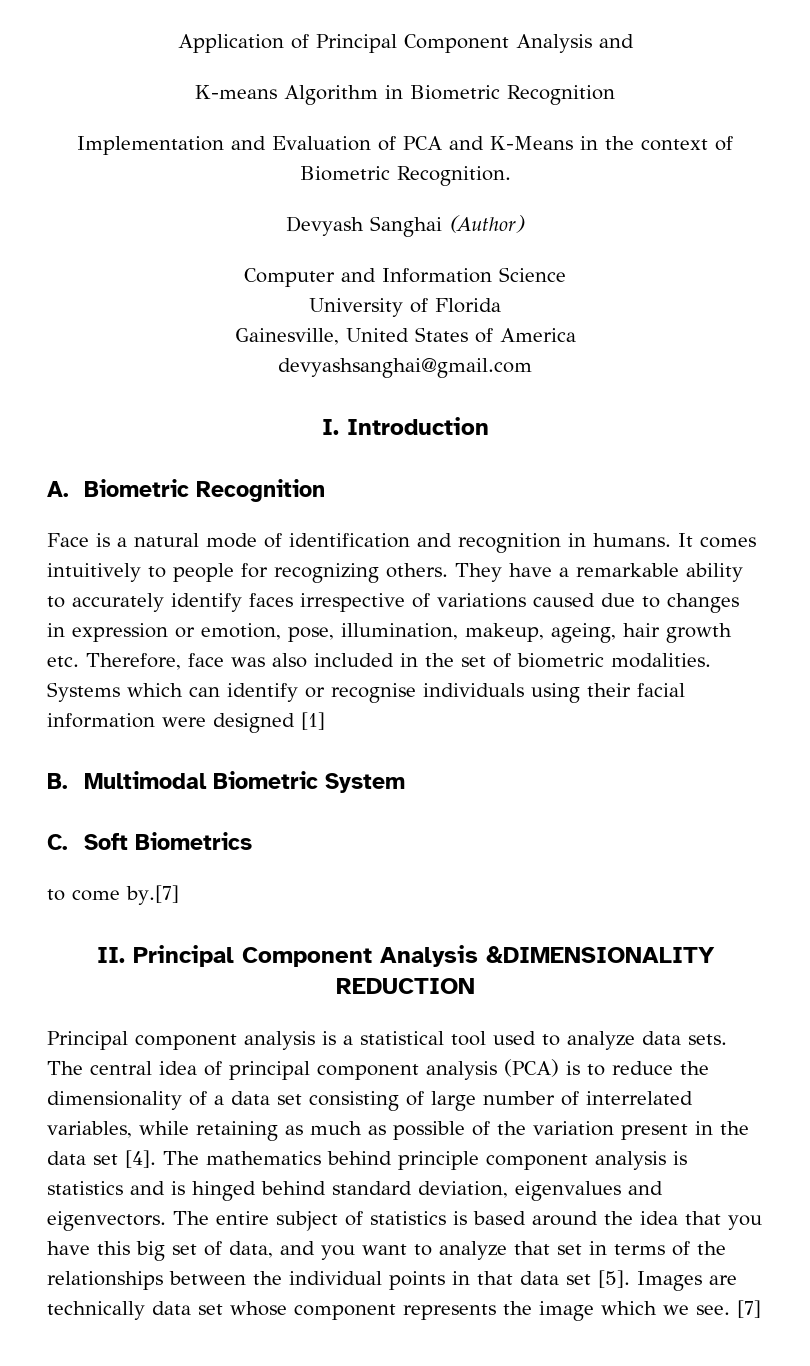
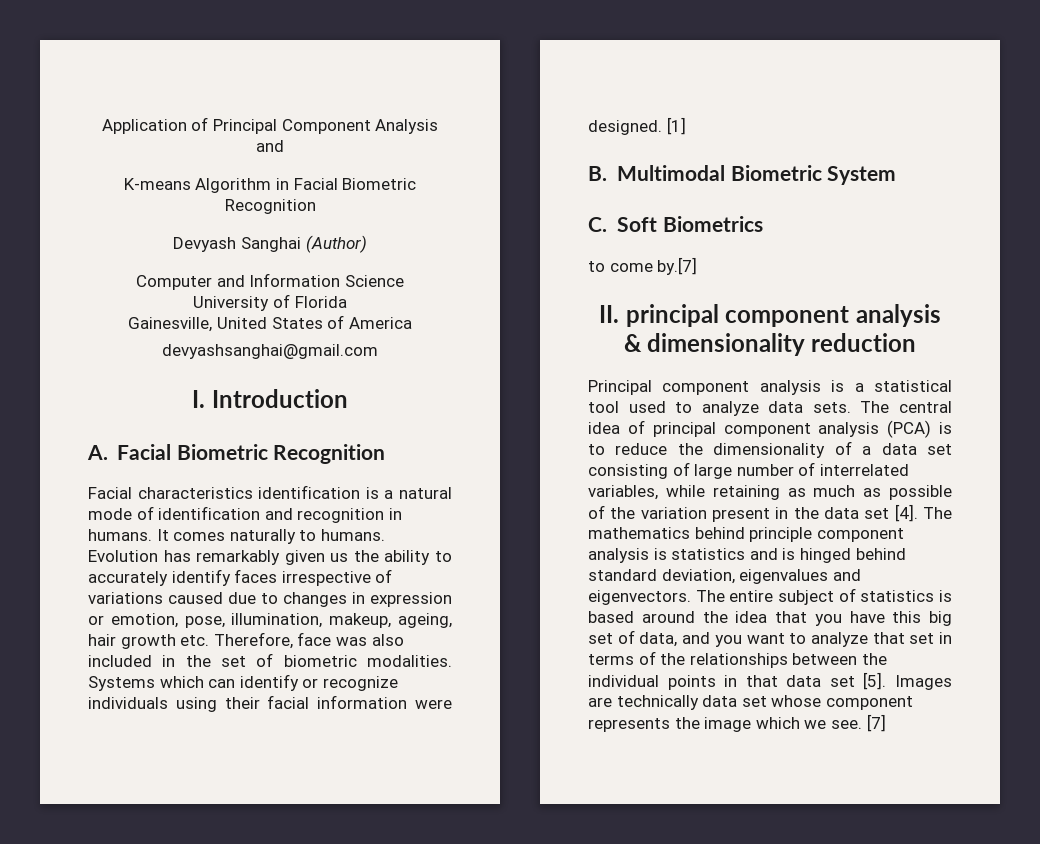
- K-means Algorithm in Biometric Recognition
- Implementation and Evaluation of PCA and K-Means in the context of Biometric Recognition.
+ K-means Algorithm in Facial Biometric Recognition
- A. Biometric Recognition
- Face is a natural mode of identification and recognition in humans.
+ A. Facial Biometric Recognition
+ Facial characteristics identification is a natural mode of identification and recognition in humans.
- It comes intuitively to people for recognizing others. They have a remarkable ability to accurately identify faces irrespective of variations caused due to changes in expression or emotion, pose, illumination, makeup, ageing, hair growth etc. Therefore, face was also included in the set of biometric modalities.
+ It comes naturally to humans. Evolution has remarkably given us the ability to accurately identify faces irrespective of variations caused due to changes in expression or emotion, pose, illumination, makeup, ageing, hair growth etc. Therefore, face was also included in the set of biometric modalities.
- Systems which can identify or recognise individuals using their facial information were designed [1]
+ Systems which can identify or recognize individuals using their facial information were designed. [1]
- II. Principal Component Analysis &DIMENSIONALITY REDUCTION
+ II. principal component analysis & dimensionality reduction

